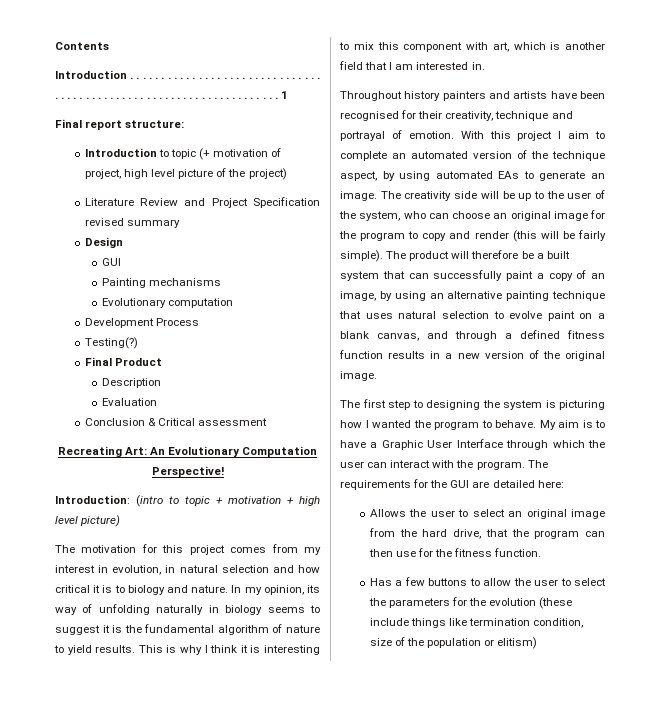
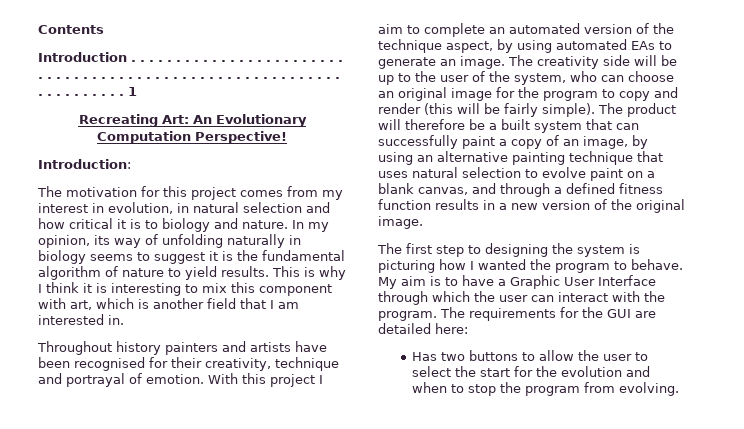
- Final report structure:
- Introduction to topic (+ motivation of project, high level picture of the project)
- Literature Review and Project Specification revised summary
- Design
- GUI
- Painting mechanisms
- Evolutionary computation
- Development Process
- Testing(?)
- Final Product
- Description
- Evaluation
- Conclusion & Critical assessment
- Introduction: (intro to topic + motivation + high level picture)
+ Introduction:
- Allows the user to select an original image from the hard drive, that the program can then use for the fitness function.
- Has a few buttons to allow the user to select the parameters for the evolution (these include things like termination condition, size of the population or elitism)
+ Has two buttons to allow the user to select the start for the evolution and when to stop the program from evolving.

